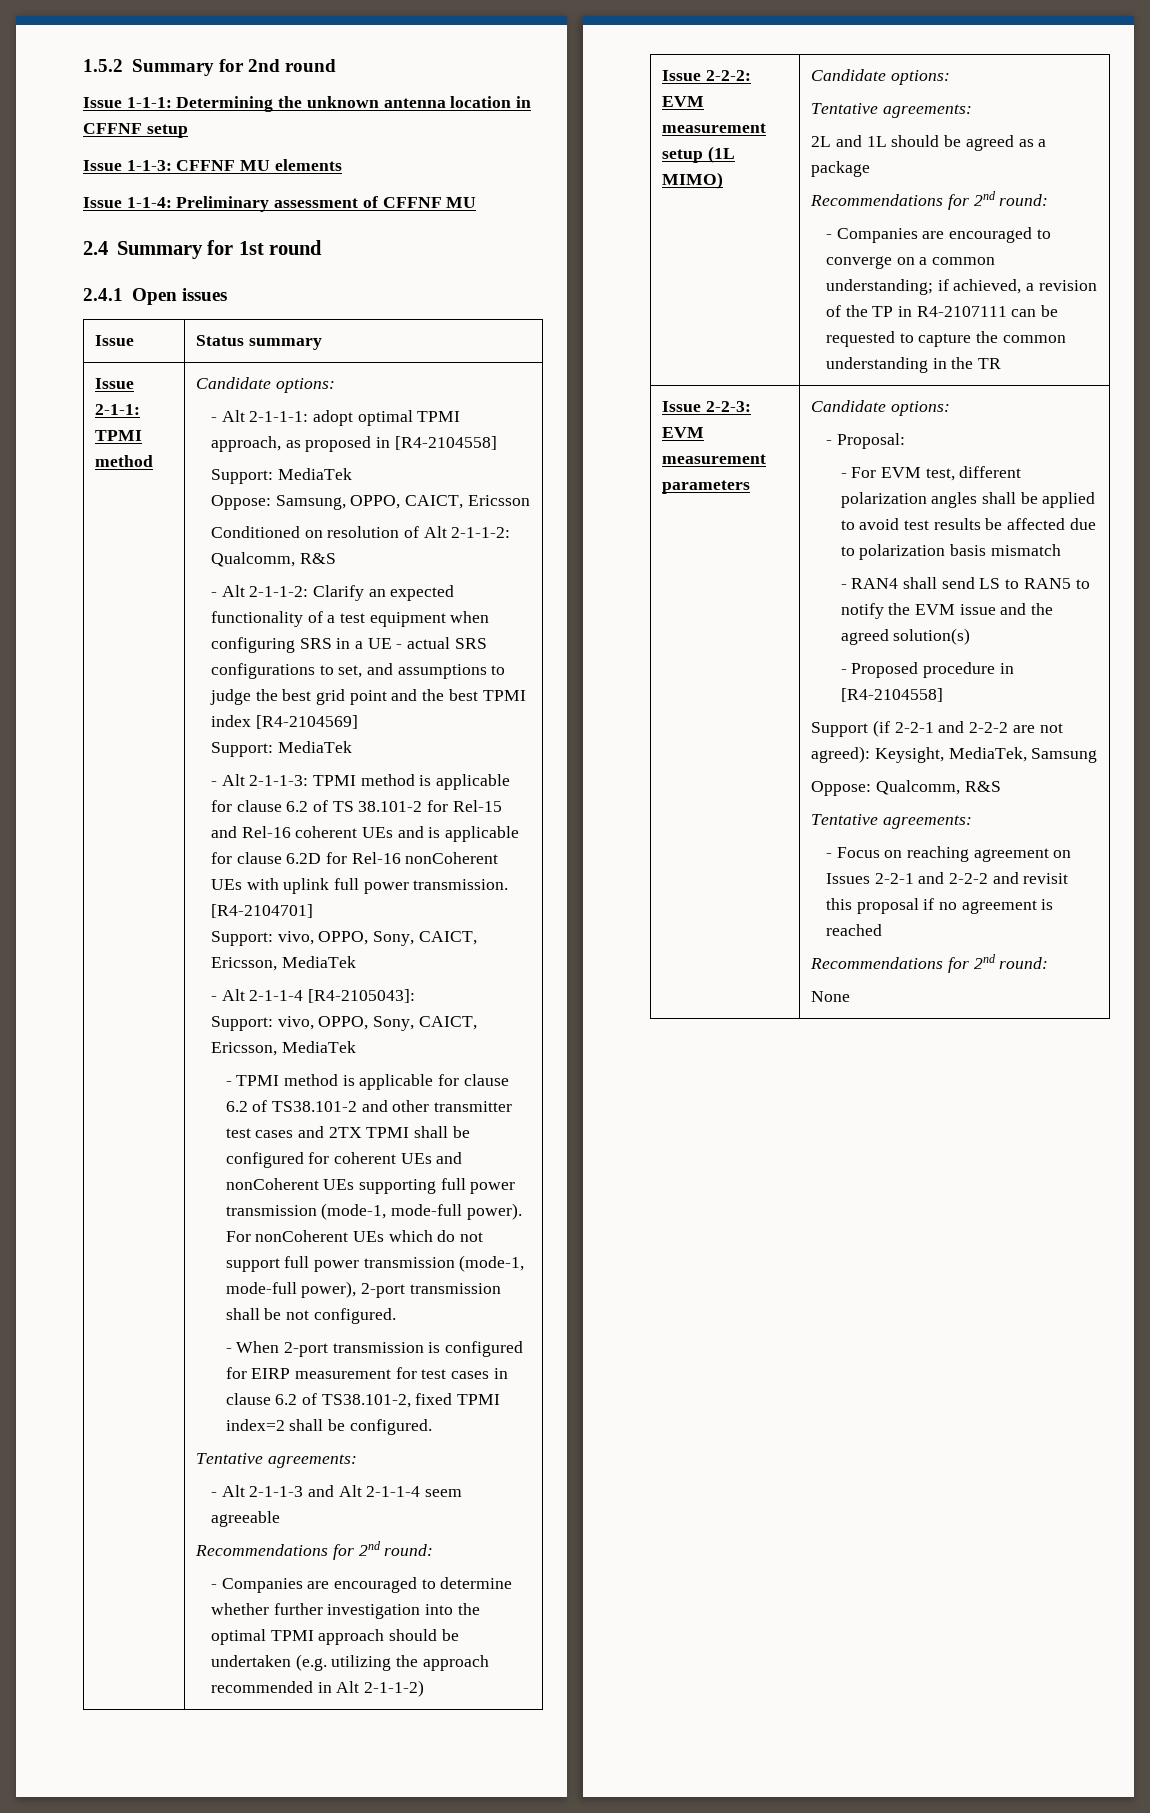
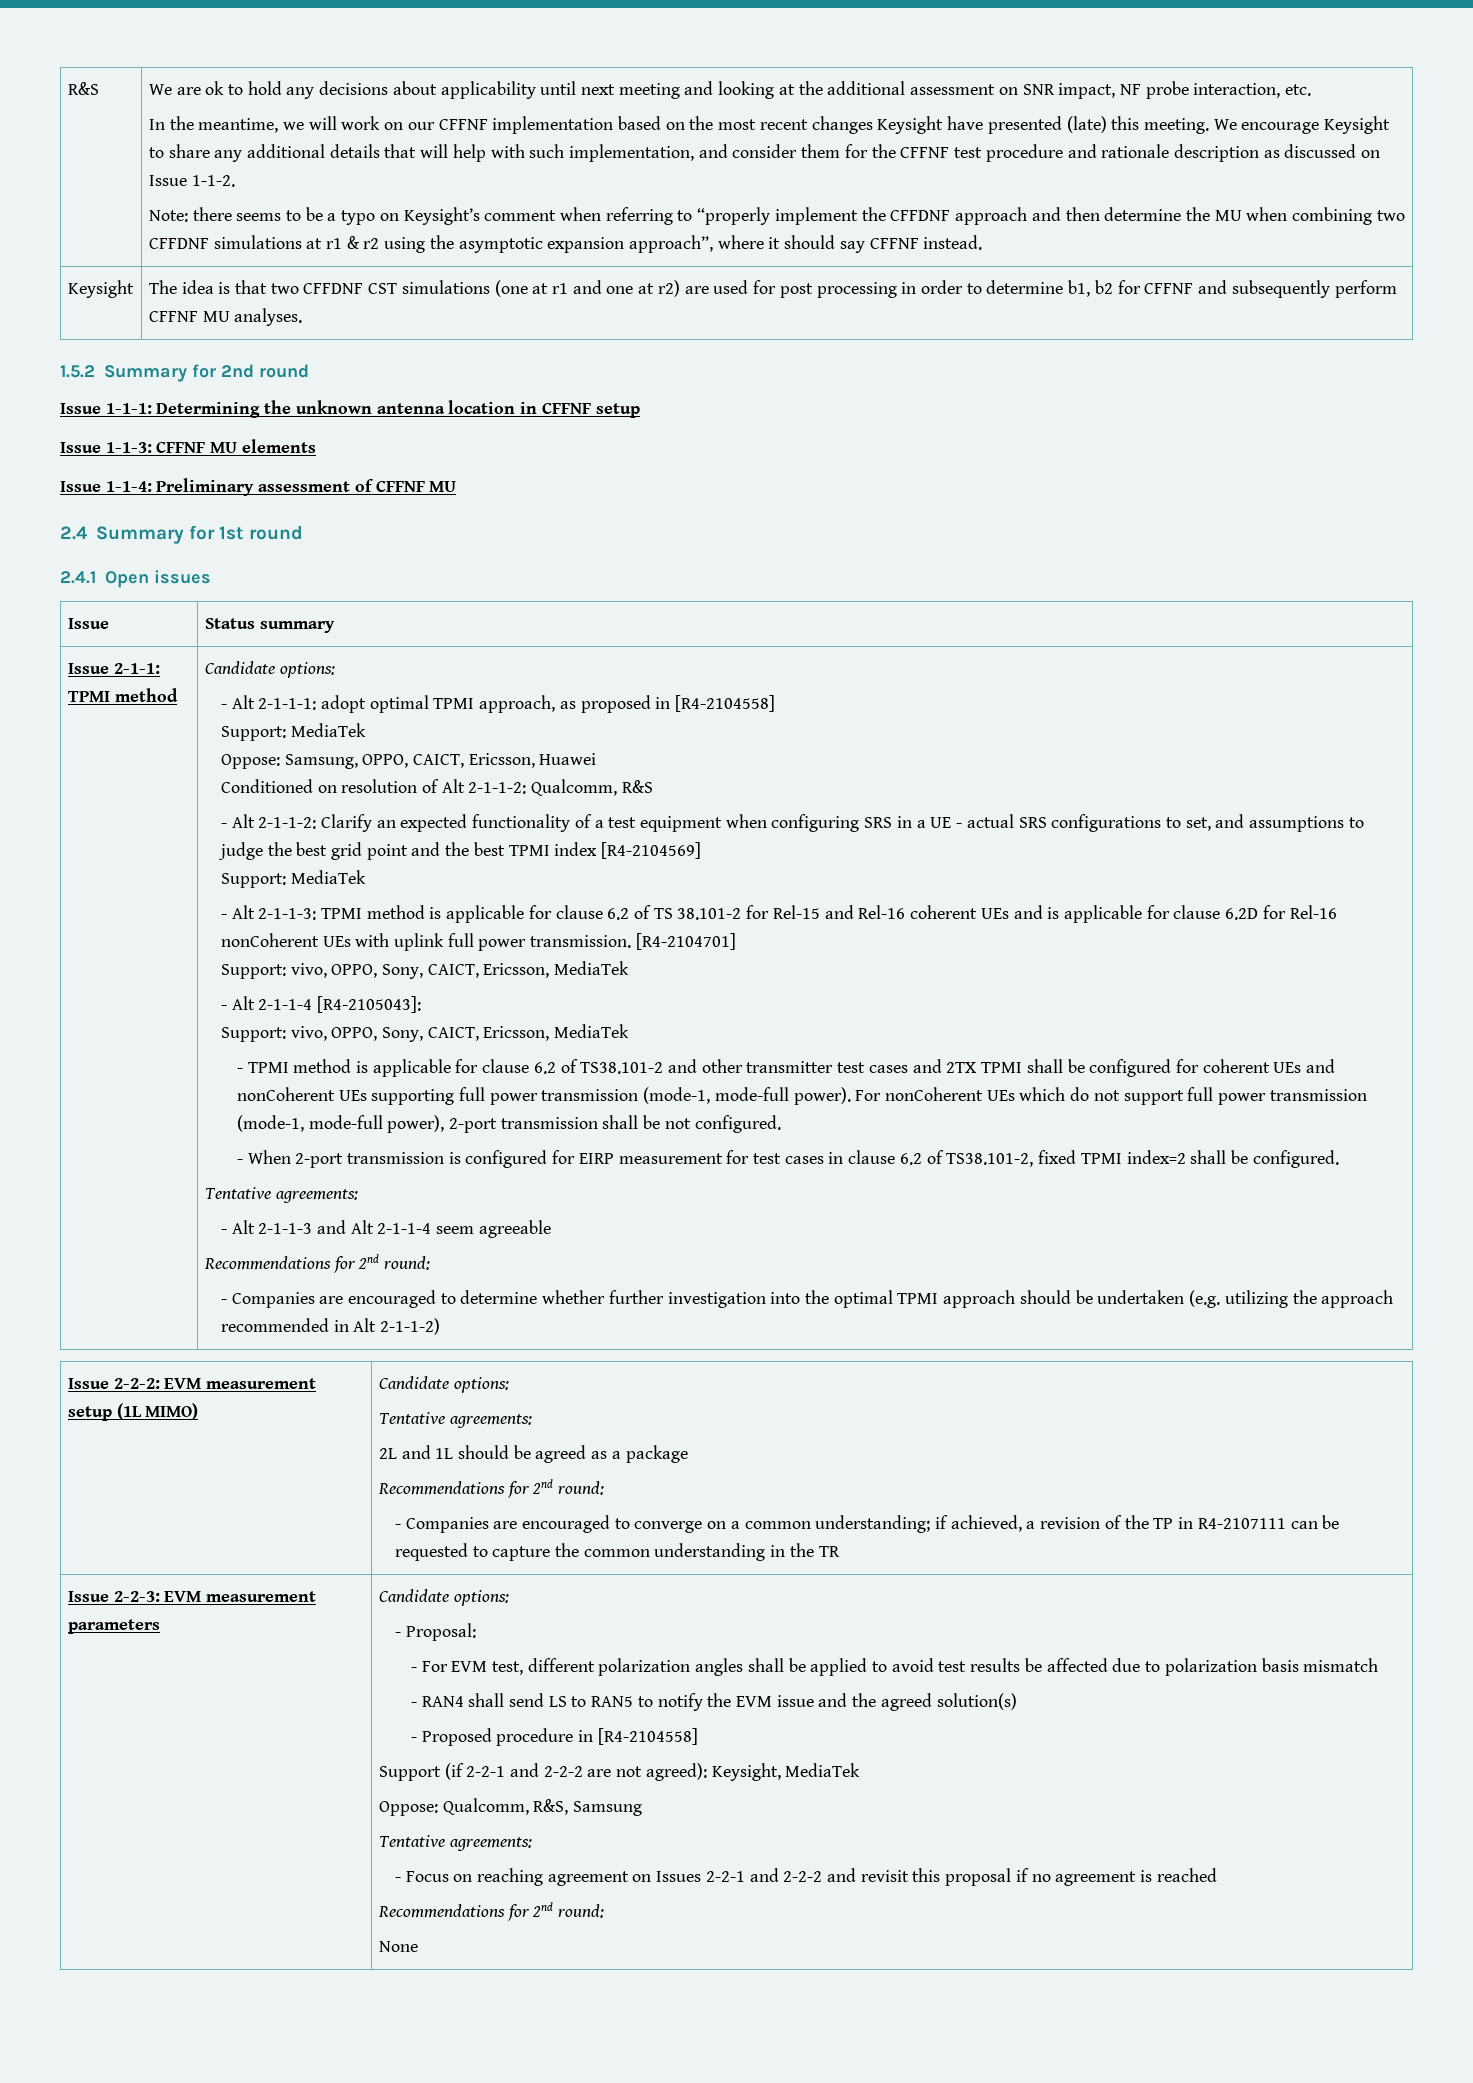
+ R&S | We are ok to hold any decisions about applicability until next meeting and looking at the additional assessment on SNR impact, NF probe interaction, etc.
+ In the meantime, we will work on our CFFNF implementation based on the most recent changes Keysight have presented (late) this meeting. We encourage Keysight to share any additional details that will help with such implementation, and consider them for the CFFNF test procedure and rationale description as discussed on Issue 1-1-2.
+ Note: there seems to be a typo on Keysight’s comment when referring to “properly implement the CFFDNF approach and then determine the MU when combining two CFFDNF simulations at r1 & r2 using the asymptotic expansion approach”, where it should say CFFNF instead.
+ Keysight | The idea is that two CFFDNF CST simulations (one at r1 and one at r2) are used for post processing in order to determine b1, b2 for CFFNF and subsequently perform CFFNF MU analyses.
- Oppose: Samsung, OPPO, CAICT, Ericsson
+ Oppose: Samsung, OPPO, CAICT, Ericsson, Huawei
- Support (if 2-2-1 and 2-2-2 are not agreed): Keysight, MediaTek, Samsung
+ Support (if 2-2-1 and 2-2-2 are not agreed): Keysight, MediaTek
- Oppose: Qualcomm, R&S
+ Oppose: Qualcomm, R&S, Samsung

